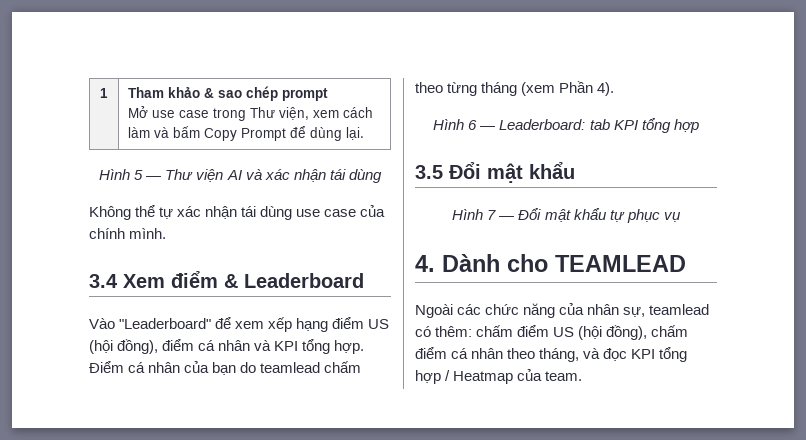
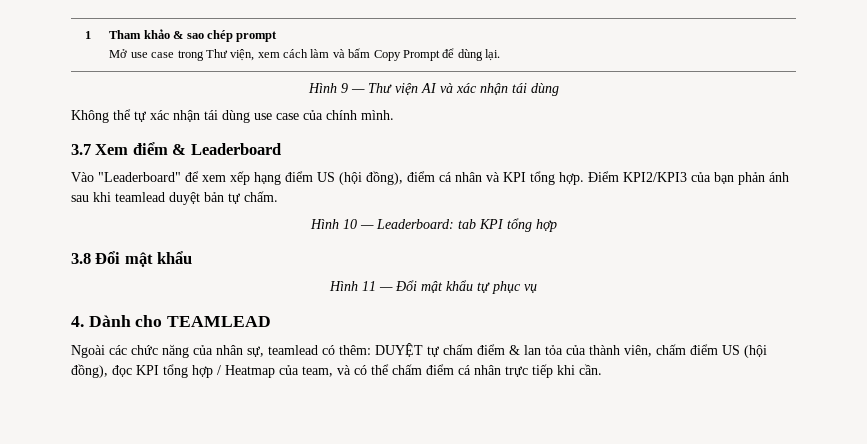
- Hình 5 — Thư viện AI và xác nhận tái dùng
+ Hình 9 — Thư viện AI và xác nhận tái dùng
- 3.4 Xem điểm & Leaderboard
+ 3.7 Xem điểm & Leaderboard
- Điểm cá nhân của bạn do teamlead chấm theo từng tháng (xem Phần 4).
- Hình 6 — Leaderboard: tab KPI tổng hợp
+ Điểm KPI2/KPI3 của bạn phản ánh sau khi teamlead duyệt bản tự chấm.
+ Hình 10 — Leaderboard: tab KPI tổng hợp
- 3.5 Đổi mật khẩu
+ 3.8 Đổi mật khẩu
- Hình 7 — Đổi mật khẩu tự phục vụ
+ Hình 11 — Đổi mật khẩu tự phục vụ
- Ngoài các chức năng của nhân sự, teamlead có thêm: chấm điểm US (hội đồng), chấm điểm cá nhân theo tháng, và đọc KPI tổng hợp / Heatmap của team.
+ Ngoài các chức năng của nhân sự, teamlead có thêm: DUYỆT tự chấm điểm & lan tỏa của thành viên, chấm điểm US (hội đồng), đọc KPI tổng hợp / Heatmap của team, và có thể chấm điểm cá nhân trực tiếp khi cần.

